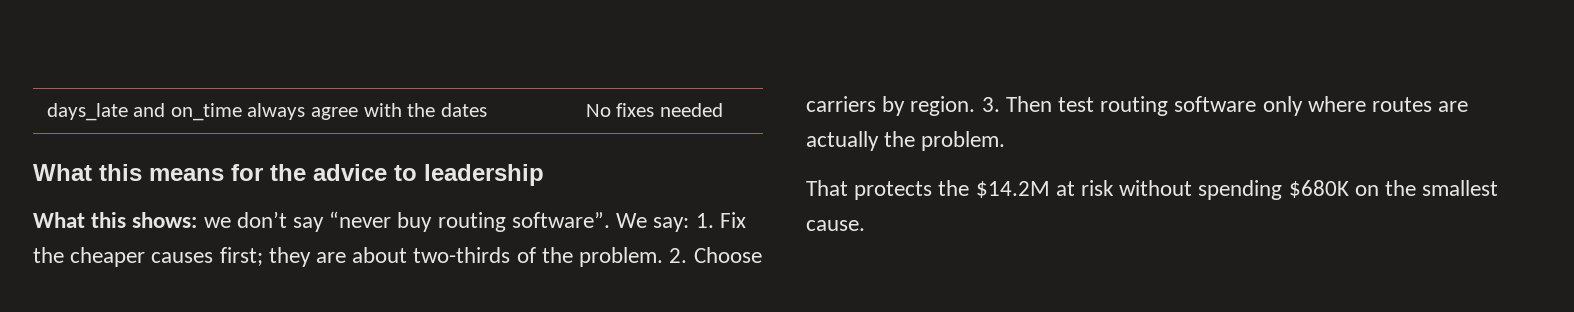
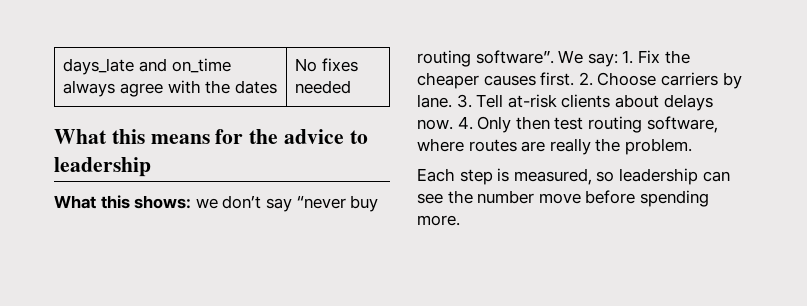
- We say: 1. Fix the cheaper causes first; they are about two-thirds of the problem. 2. Choose carriers by region. 3. Then test routing software only where routes are actually the problem.
+ We say: 1. Fix the cheaper causes first. 2. Choose carriers by lane. 3. Tell at-risk clients about delays now. 4. Only then test routing software, where routes are really the problem.
- That protects the $14.2M at risk without spending $680K on the smallest cause.
+ Each step is measured, so leadership can see the number move before spending more.

